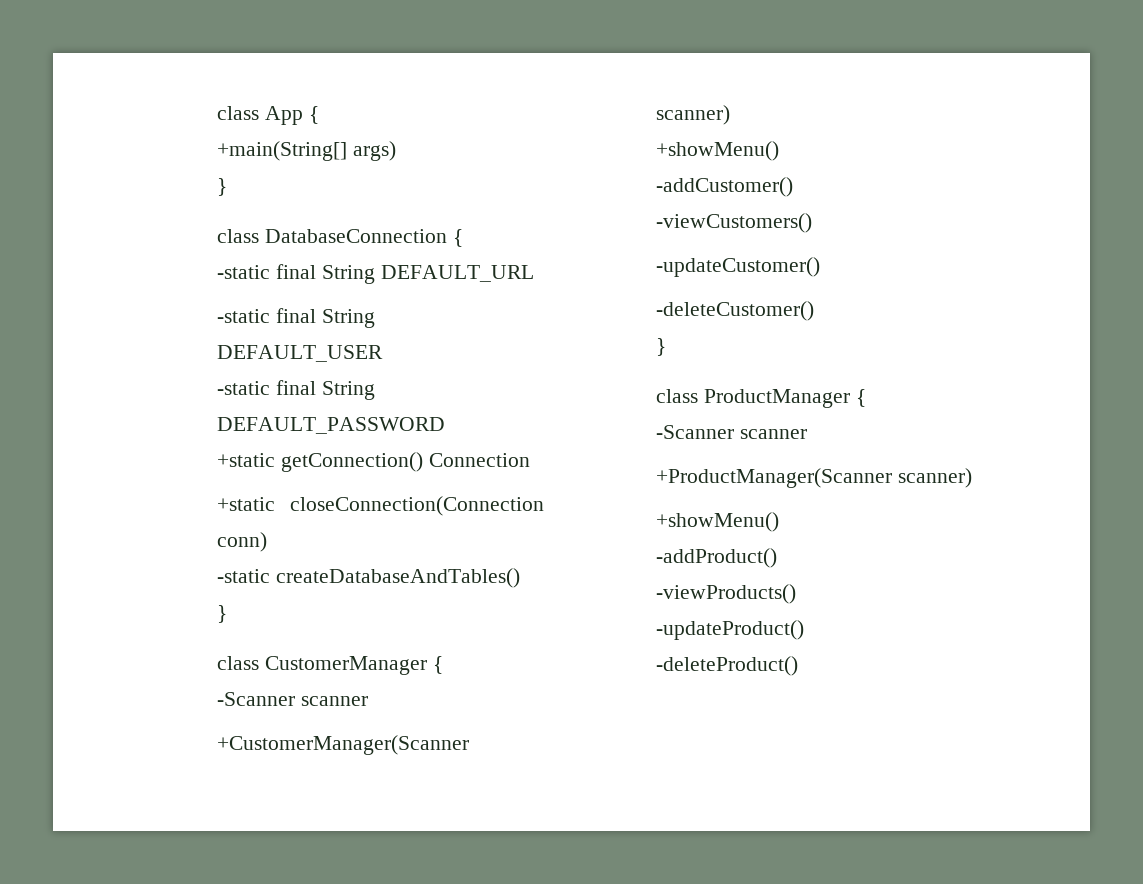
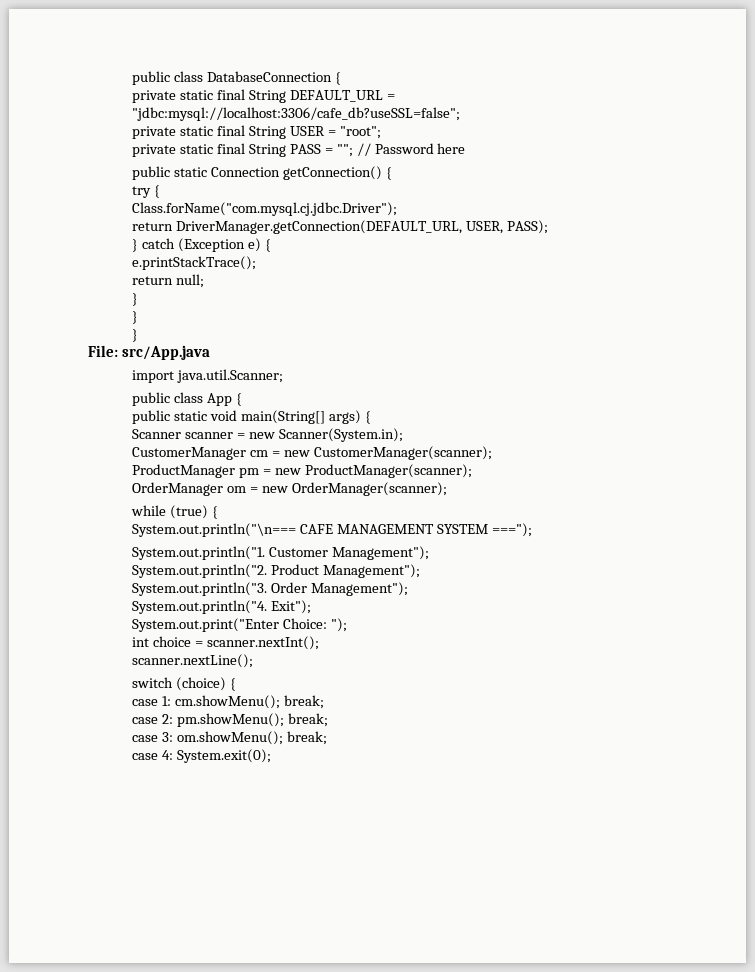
- class App {
- +main(String[] args)
+ public class DatabaseConnection {
+ private static final String DEFAULT_URL = "jdbc:mysql://localhost:3306/cafe_db?useSSL=false";
+ private static final String USER = "root";
+ private static final String PASS = ""; // Password here
+ public static Connection getConnection() {
+ try {
+ Class.forName("com.mysql.cj.jdbc.Driver");
+ return DriverManager.getConnection(DEFAULT_URL, USER, PASS);
+ } catch (Exception e) {
+ e.printStackTrace();
+ return null;
  }
- class DatabaseConnection {
- -static final String DEFAULT_URL
- -static final String DEFAULT_USER
- -static final String DEFAULT_PASSWORD
- +static getConnection() Connection
- +static closeConnection(Connection conn)
- -static createDatabaseAndTables()
  }
- class CustomerManager {
- -Scanner scanner
- +CustomerManager(Scanner scanner)
- +showMenu()
- -addCustomer()
- -viewCustomers()
- -updateCustomer()
- -deleteCustomer()
  }
- class ProductManager {
- -Scanner scanner
- +ProductManager(Scanner scanner)
- +showMenu()
- -addProduct()
- -viewProducts()
- -updateProduct()
- -deleteProduct()
+ File: src/App.java
+ import java.util.Scanner;
+ public class App {
+ public static void main(String[] args) {
+ Scanner scanner = new Scanner(System.in);
+ CustomerManager cm = new CustomerManager(scanner);
+ ProductManager pm = new ProductManager(scanner);
+ OrderManager om = new OrderManager(scanner);
+ while (true) {
+ System.out.println("\n=== CAFE MANAGEMENT SYSTEM ===");
+ System.out.println("1. Customer Management");
+ System.out.println("2. Product Management");
+ System.out.println("3. Order Management");
+ System.out.println("4. Exit");
+ System.out.print("Enter Choice: ");
+ int choice = scanner.nextInt();
+ scanner.nextLine();
+ switch (choice) {
+ case 1: cm.showMenu(); break;
+ case 2: pm.showMenu(); break;
+ case 3: om.showMenu(); break;
+ case 4: System.exit(0);

